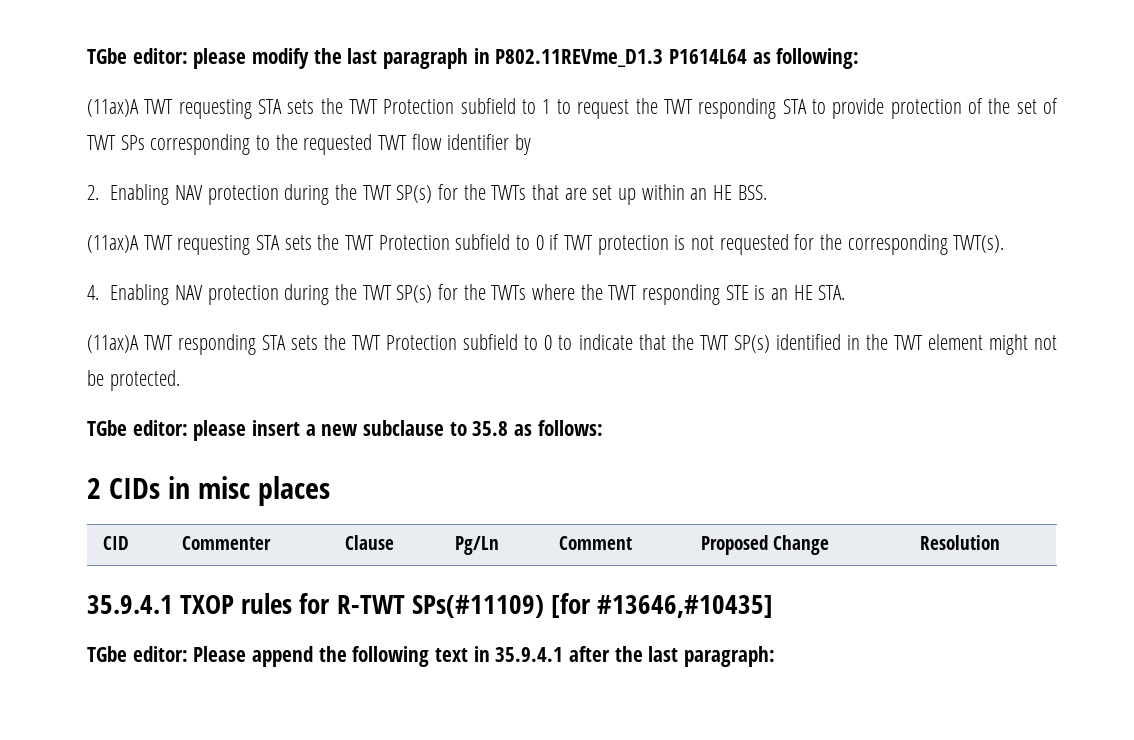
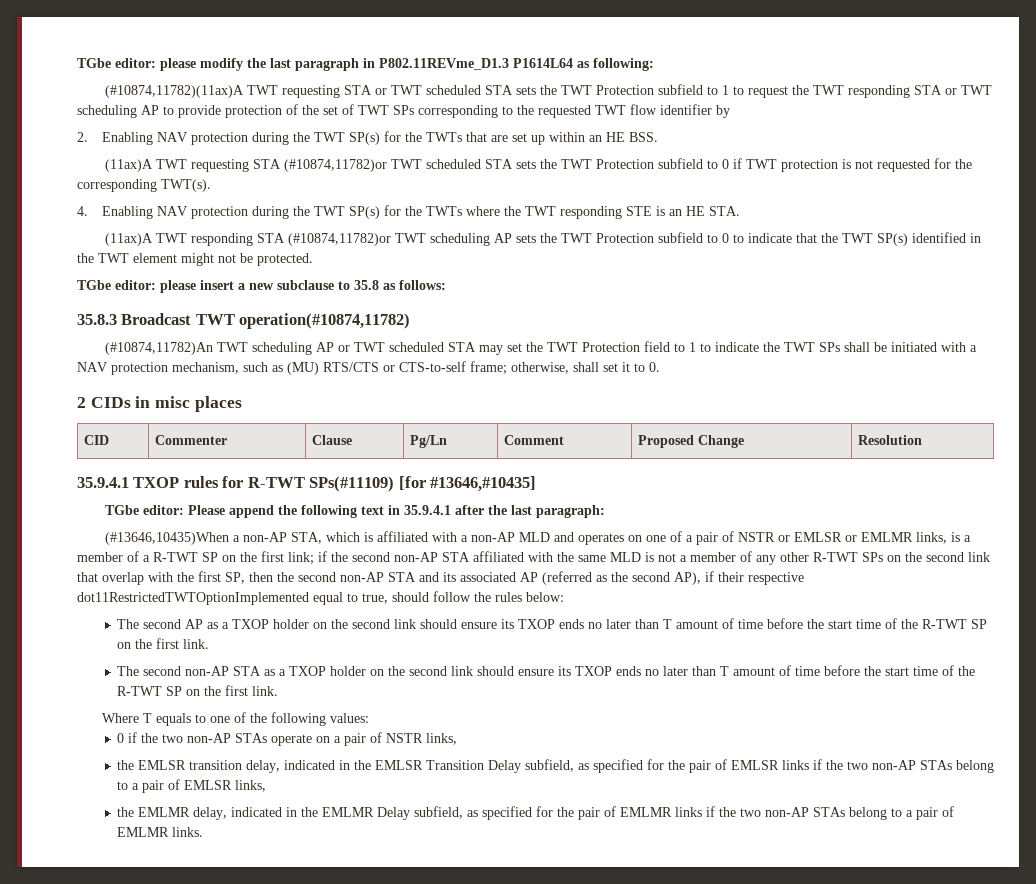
- (11ax)A TWT requesting STA sets the TWT Protection subfield to 1 to request the TWT responding STA to provide protection of the set of TWT SPs corresponding to the requested TWT flow identifier by
+ (#10874,11782)(11ax)A TWT requesting STA or TWT scheduled STA sets the TWT Protection subfield to 1 to request the TWT responding STA or TWT scheduling AP to provide protection of the set of TWT SPs corresponding to the requested TWT flow identifier by
- (11ax)A TWT requesting STA sets the TWT Protection subfield to 0 if TWT protection is not requested for the corresponding TWT(s).
+ (11ax)A TWT requesting STA (#10874,11782)or TWT scheduled STA sets the TWT Protection subfield to 0 if TWT protection is not requested for the corresponding TWT(s).
- (11ax)A TWT responding STA sets the TWT Protection subfield to 0 to indicate that the TWT SP(s) identified in the TWT element might not be protected.
+ (11ax)A TWT responding STA (#10874,11782)or TWT scheduling AP sets the TWT Protection subfield to 0 to indicate that the TWT SP(s) identified in the TWT element might not be protected.
+ 35.8.3 Broadcast TWT operation(#10874,11782)
+ (#10874,11782)An TWT scheduling AP or TWT scheduled STA may set the TWT Protection field to 1 to indicate the TWT SPs shall be initiated with a NAV protection mechanism, such as (MU) RTS/CTS or CTS-to-self frame; otherwise, shall set it to 0.
+ (#13646,10435)When a non-AP STA, which is affiliated with a non-AP MLD and operates on one of a pair of NSTR or EMLSR or EMLMR links, is a member of a R-TWT SP on the first link; if the second non-AP STA affiliated with the same MLD is not a member of any other R-TWT SPs on the second link that overlap with the first SP, then the second non-AP STA and its associated AP (referred as the second AP), if their respective dot11RestrictedTWTOptionImplemented equal to true, should follow the rules below:
+ The second AP as a TXOP holder on the second link should ensure its TXOP ends no later than T amount of time before the start time of the R-TWT SP on the first link.
+ The second non-AP STA as a TXOP holder on the second link should ensure its TXOP ends no later than T amount of time before the start time of the R-TWT SP on the first link.
+ Where T equals to one of the following values:
+ 0 if the two non-AP STAs operate on a pair of NSTR links,
+ the EMLSR transition delay, indicated in the EMLSR Transition Delay subfield, as specified for the pair of EMLSR links if the two non-AP STAs belong to a pair of EMLSR links,
+ the EMLMR delay, indicated in the EMLMR Delay subfield, as specified for the pair of EMLMR links if the two non-AP STAs belong to a pair of EMLMR links.

